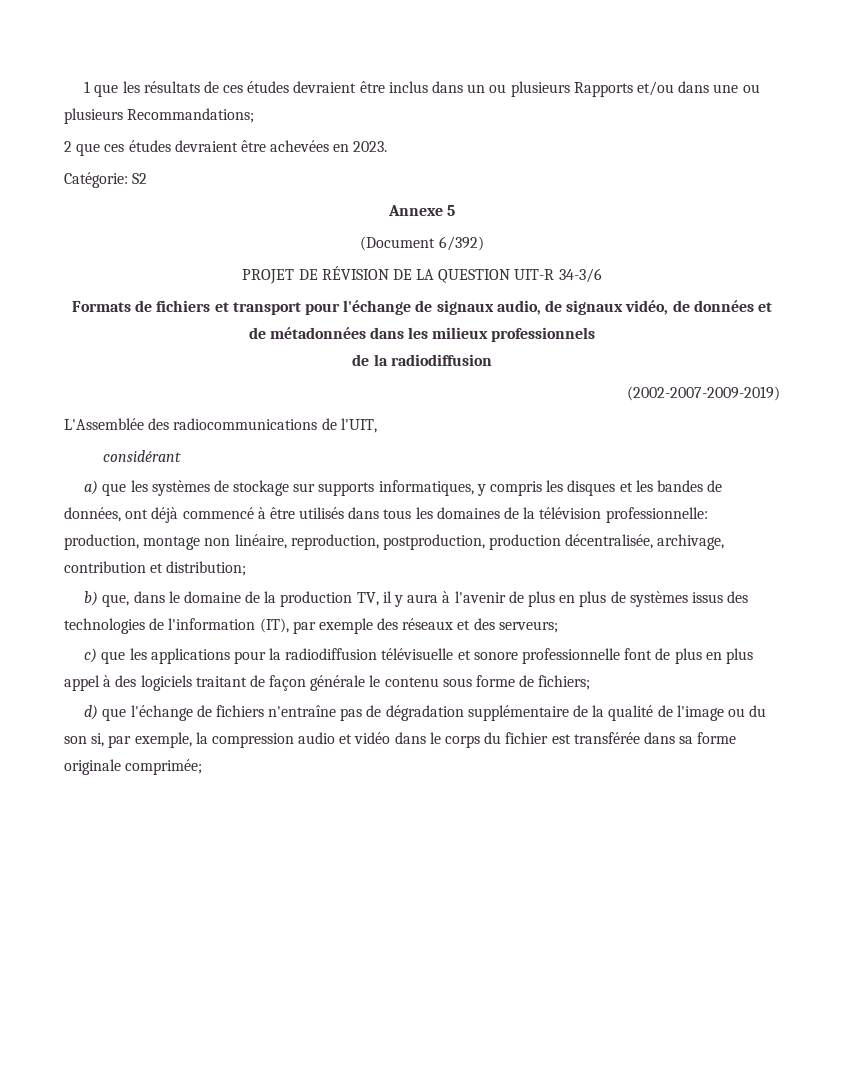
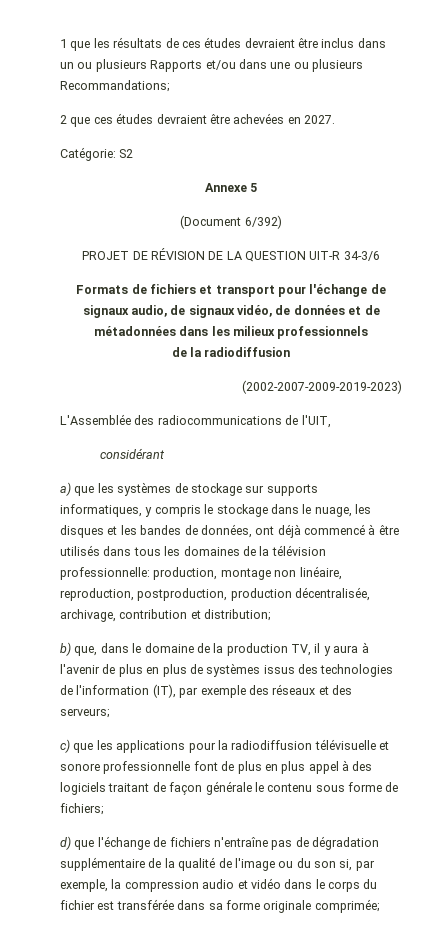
- 2 que ces études devraient être achevées en 2023.
+ 2 que ces études devraient être achevées en 2027.
- (2002-2007-2009-2019)
+ (2002-2007-2009-2019-2023)
- a) que les systèmes de stockage sur supports informatiques, y compris les disques et les bandes de données, ont déjà commencé à être utilisés dans tous les domaines de la télévision professionnelle: production, montage non linéaire, reproduction, postproduction, production décentralisée, archivage, contribution et distribution;
+ a) que les systèmes de stockage sur supports informatiques, y compris le stockage dans le nuage, les disques et les bandes de données, ont déjà commencé à être utilisés dans tous les domaines de la télévision professionnelle: production, montage non linéaire, reproduction, postproduction, production décentralisée, archivage, contribution et distribution;

